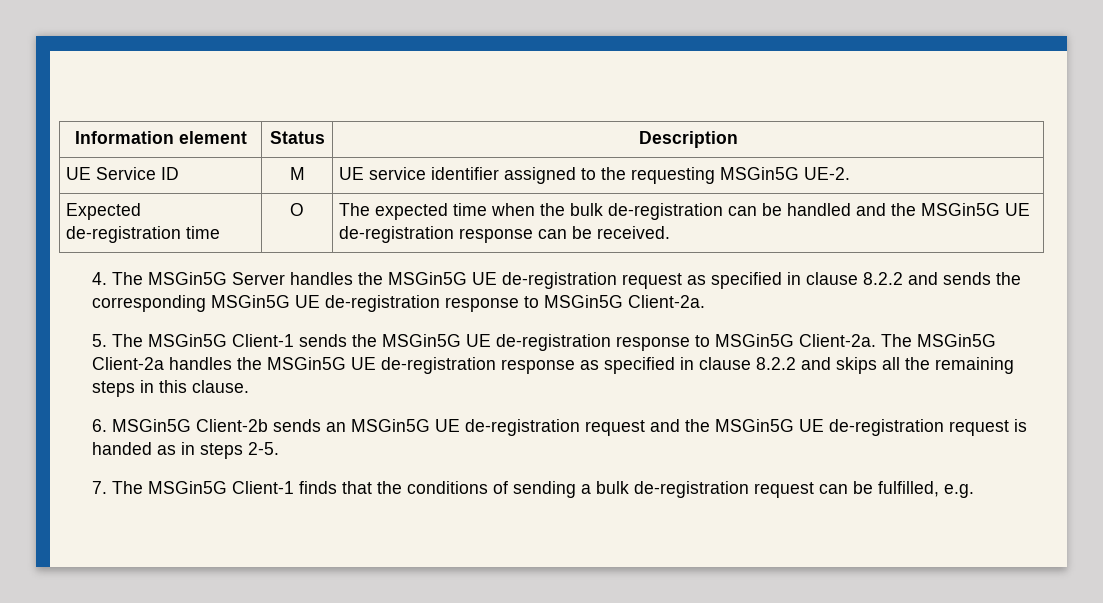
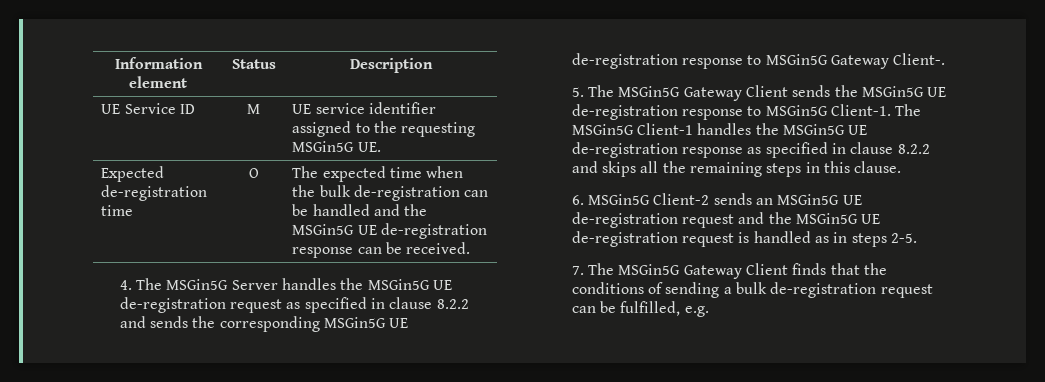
- UE Service ID | M | UE service identifier assigned to the requesting MSGin5G UE-2.
+ UE Service ID | M | UE service identifier assigned to the requesting MSGin5G UE.
- 4. The MSGin5G Server handles the MSGin5G UE de-registration request as specified in clause 8.2.2 and sends the corresponding MSGin5G UE de-registration response to MSGin5G Client-2a.
+ 4. The MSGin5G Server handles the MSGin5G UE de-registration request as specified in clause 8.2.2 and sends the corresponding MSGin5G UE de-registration response to MSGin5G Gateway Client-.
- 5. The MSGin5G Client-1 sends the MSGin5G UE de-registration response to MSGin5G Client-2a. The MSGin5G Client-2a handles the MSGin5G UE de-registration response as specified in clause 8.2.2 and skips all the remaining steps in this clause.
+ 5. The MSGin5G Gateway Client sends the MSGin5G UE de-registration response to MSGin5G Client-1. The MSGin5G Client-1 handles the MSGin5G UE de-registration response as specified in clause 8.2.2 and skips all the remaining steps in this clause.
- 6. MSGin5G Client-2b sends an MSGin5G UE de-registration request and the MSGin5G UE de-registration request is handed as in steps 2-5.
+ 6. MSGin5G Client-2 sends an MSGin5G UE de-registration request and the MSGin5G UE de-registration request is handled as in steps 2-5.
- 7. The MSGin5G Client-1 finds that the conditions of sending a bulk de-registration request can be fulfilled, e.g.
+ 7. The MSGin5G Gateway Client finds that the conditions of sending a bulk de-registration request can be fulfilled, e.g.

